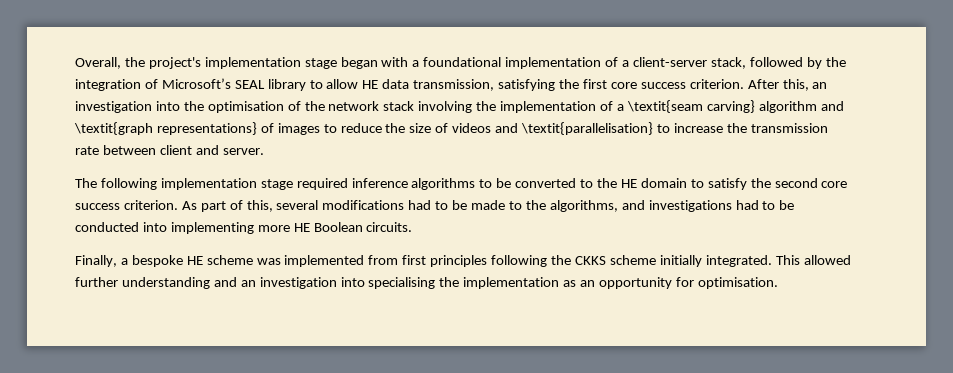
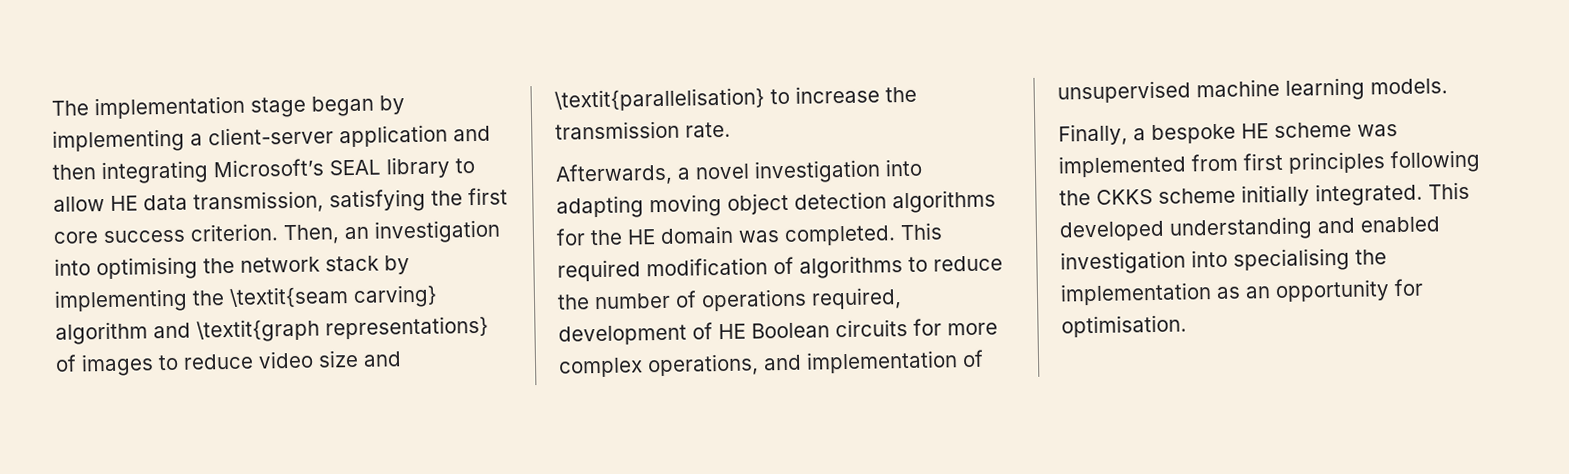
- Overall, the project's implementation stage began with a foundational implementation of a client-server stack, followed by the integration of Microsoft’s SEAL library to allow HE data transmission, satisfying the first core success criterion.
+ The implementation stage began by implementing a client-server application and then integrating Microsoft’s SEAL library to allow HE data transmission, satisfying the first core success criterion.
- After this, an investigation into the optimisation of the network stack involving the implementation of a \textit{seam carving} algorithm and \textit{graph representations} of images to reduce the size of videos and \textit{parallelisation} to increase the transmission rate between client and server.
- The following implementation stage required inference algorithms to be converted to the HE domain to satisfy the second core success criterion. As part of this, several modifications had to be made to the algorithms, and investigations had to be conducted into implementing more HE Boolean circuits.
+ Then, an investigation into optimising the network stack by implementing the \textit{seam carving} algorithm and \textit{graph representations} of images to reduce video size and \textit{parallelisation} to increase the transmission rate.
+ Afterwards, a novel investigation into adapting moving object detection algorithms for the HE domain was completed. This required modification of algorithms to reduce the number of operations required, development of HE Boolean circuits for more complex operations, and implementation of unsupervised machine learning models.
- This allowed further understanding and an investigation into specialising the implementation as an opportunity for optimisation.
+ This developed understanding and enabled investigation into specialising the implementation as an opportunity for optimisation.

